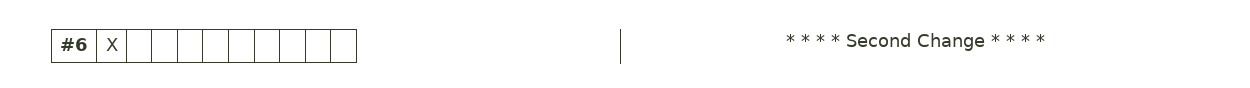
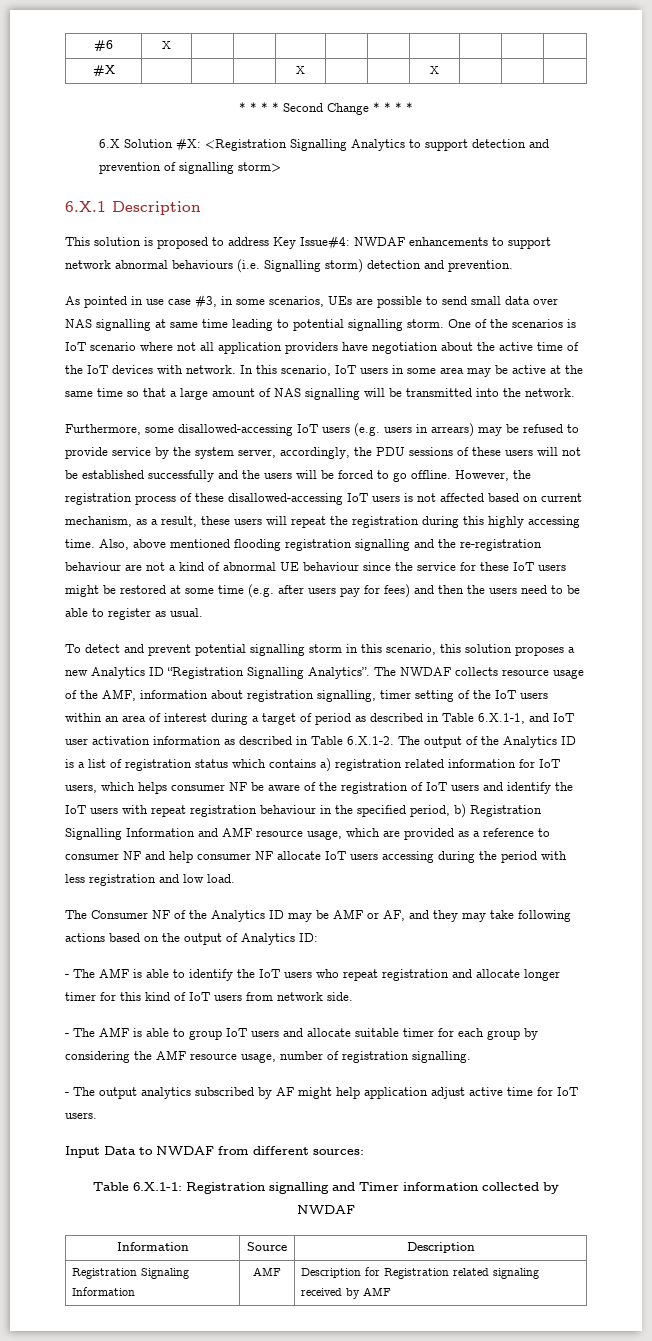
+ #X | | | | X | | | X | | |
+ 6.X Solution #X: <Registration Signalling Analytics to support detection and prevention of signalling storm>
+ 6.X.1 Description
+ This solution is proposed to address Key Issue#4: NWDAF enhancements to support network abnormal behaviours (i.e. Signalling storm) detection and prevention.
+ As pointed in use case #3, in some scenarios, UEs are possible to send small data over NAS signalling at same time leading to potential signalling storm. One of the scenarios is IoT scenario where not all application providers have negotiation about the active time of the IoT devices with network. In this scenario, IoT users in some area may be active at the same time so that a large amount of NAS signalling will be transmitted into the network.
+ Furthermore, some disallowed-accessing IoT users (e.g. users in arrears) may be refused to provide service by the system server, accordingly, the PDU sessions of these users will not be established successfully and the users will be forced to go offline. However, the registration process of these disallowed-accessing IoT users is not affected based on current mechanism, as a result, these users will repeat the registration during this highly accessing time. Also, above mentioned flooding registration signalling and the re-registration behaviour are not a kind of abnormal UE behaviour since the service for these IoT users might be restored at some time (e.g. after users pay for fees) and then the users need to be able to register as usual.
+ To detect and prevent potential signalling storm in this scenario, this solution proposes a new Analytics ID “Registration Signalling Analytics”. The NWDAF collects resource usage of the AMF, information about registration signalling, timer setting of the IoT users within an area of interest during a target of period as described in Table 6.X.1-1, and IoT user activation information as described in Table 6.X.1-2. The output of the Analytics ID is a list of registration status which contains a) registration related information for IoT users, which helps consumer NF be aware of the registration of IoT users and identify the IoT users with repeat registration behaviour in the specified period, b) Registration Signalling Information and AMF resource usage, which are provided as a reference to consumer NF and help consumer NF allocate IoT users accessing during the period with less registration and low load.
+ The Consumer NF of the Analytics ID may be AMF or AF, and they may take following actions based on the output of Analytics ID:
+ - The AMF is able to identify the IoT users who repeat registration and allocate longer timer for this kind of IoT users from network side.
+ - The AMF is able to group IoT users and allocate suitable timer for each group by considering the AMF resource usage, number of registration signalling.
+ - The output analytics subscribed by AF might help application adjust active time for IoT users.
+ Input Data to NWDAF from different sources:
+ Table 6.X.1-1: Registration signalling and Timer information collected by NWDAF
+ Information | Source | Description
+ Registration Signaling Information | AMF | Description for Registration related signaling received by AMF

